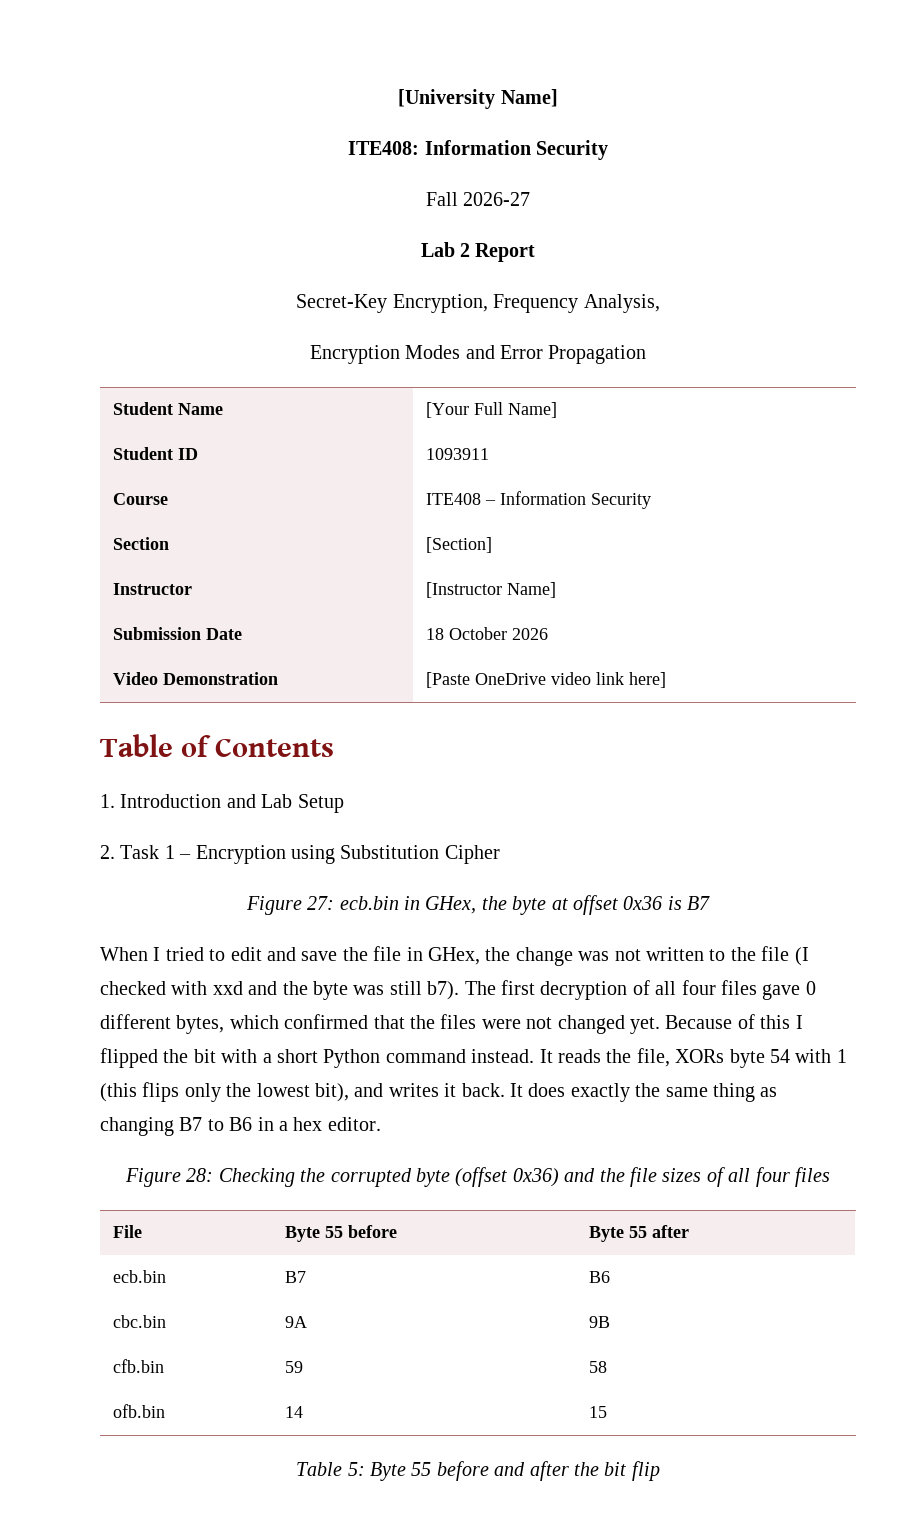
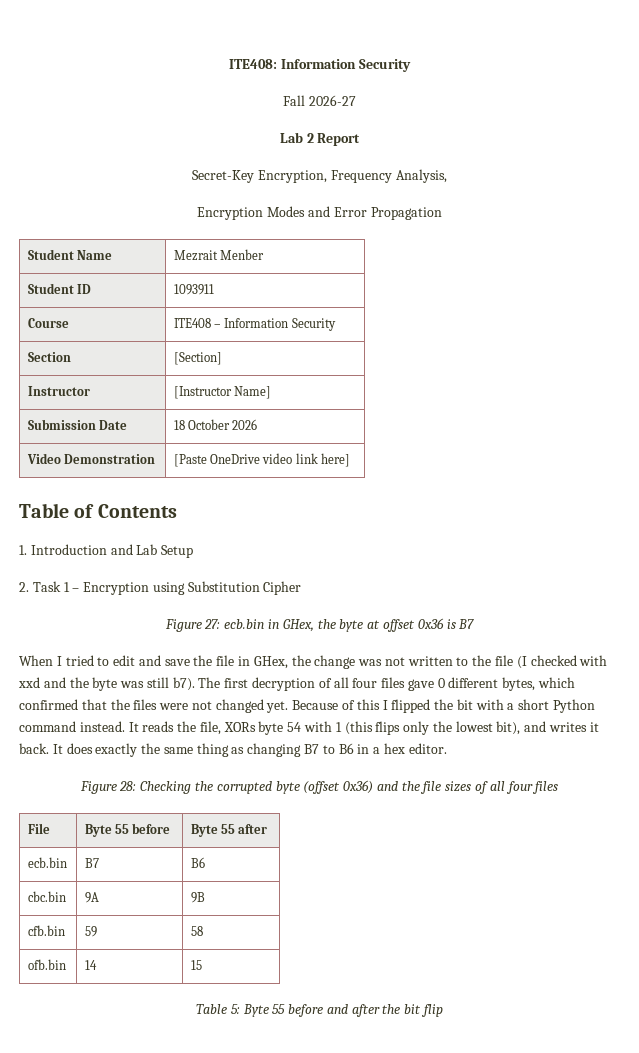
- [University Name]
- Student Name | [Your Full Name]
+ Student Name | Mezrait Menber

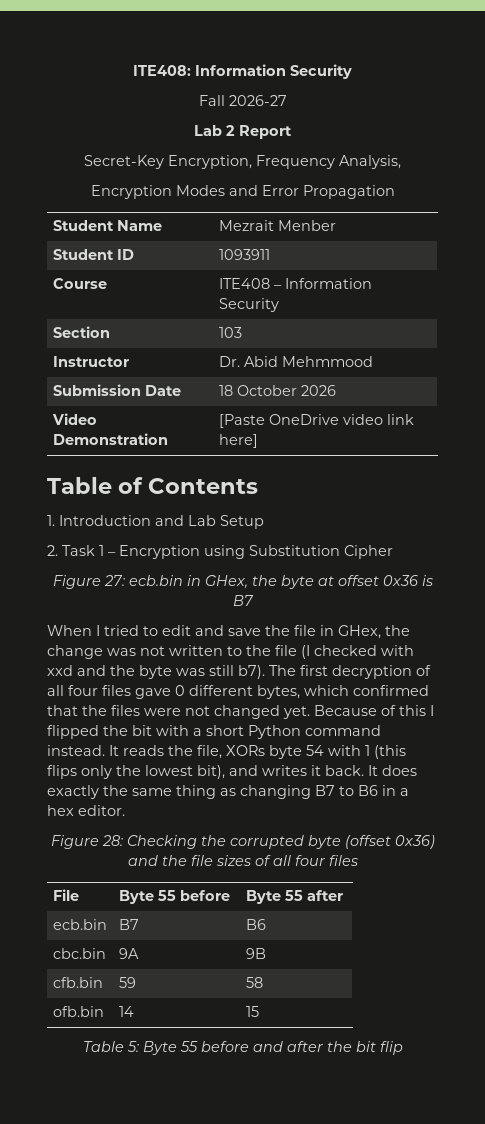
- Section | [Section]
+ Section | 103
- Instructor | [Instructor Name]
+ Instructor | Dr. Abid Mehmmood

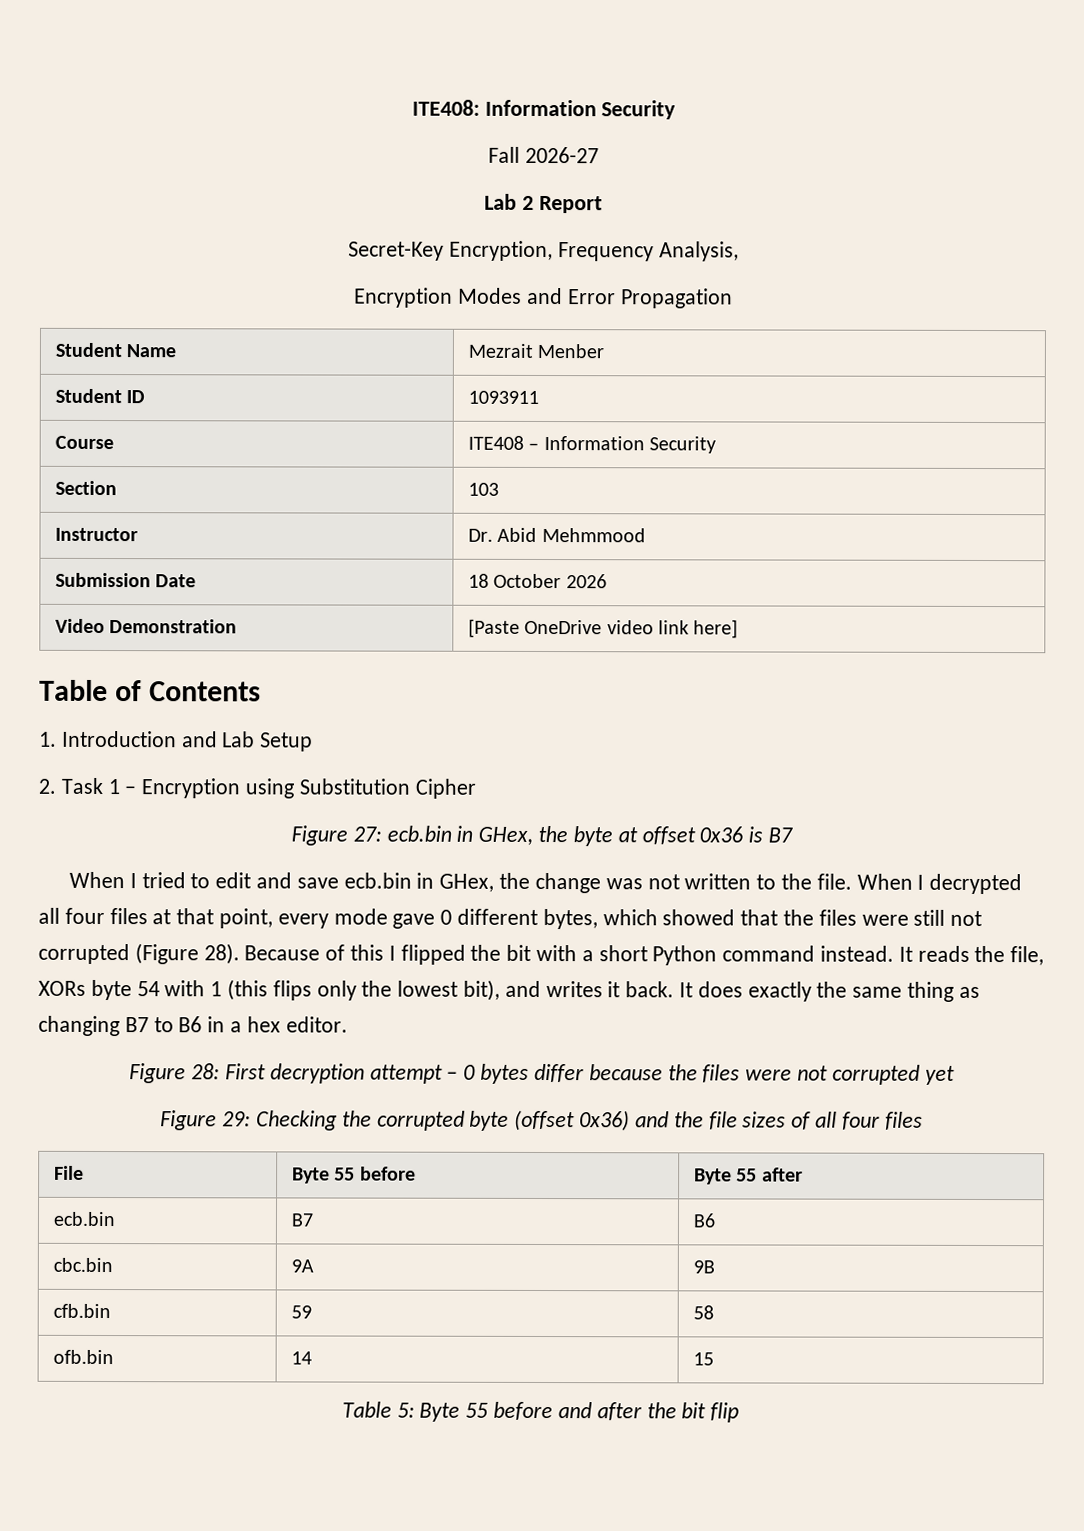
- When I tried to edit and save the file in GHex, the change was not written to the file (I checked with xxd and the byte was still b7). The first decryption of all four files gave 0 different bytes, which confirmed that the files were not changed yet.
+ When I tried to edit and save ecb.bin in GHex, the change was not written to the file. When I decrypted all four files at that point, every mode gave 0 different bytes, which showed that the files were still not corrupted (Figure 28).
- Figure 28: Checking the corrupted byte (offset 0x36) and the file sizes of all four files
+ Figure 28: First decryption attempt – 0 bytes differ because the files were not corrupted yet
+ Figure 29: Checking the corrupted byte (offset 0x36) and the file sizes of all four files

